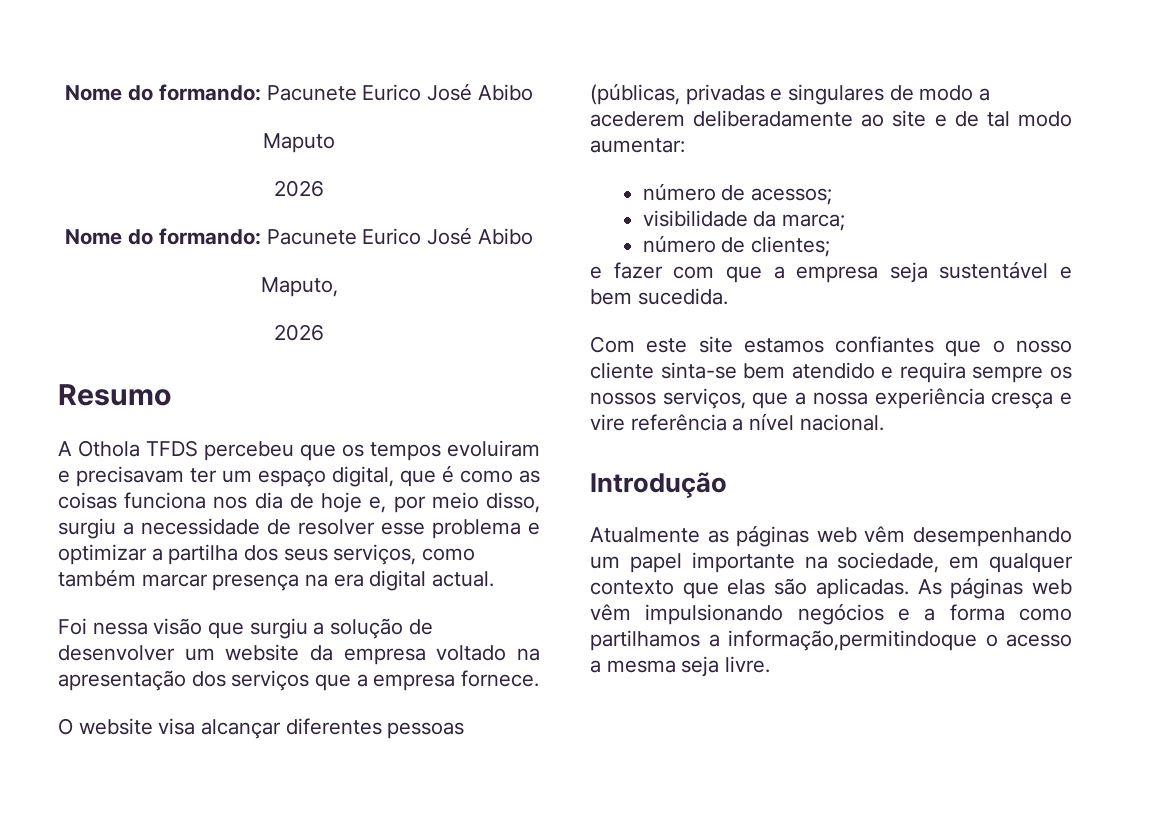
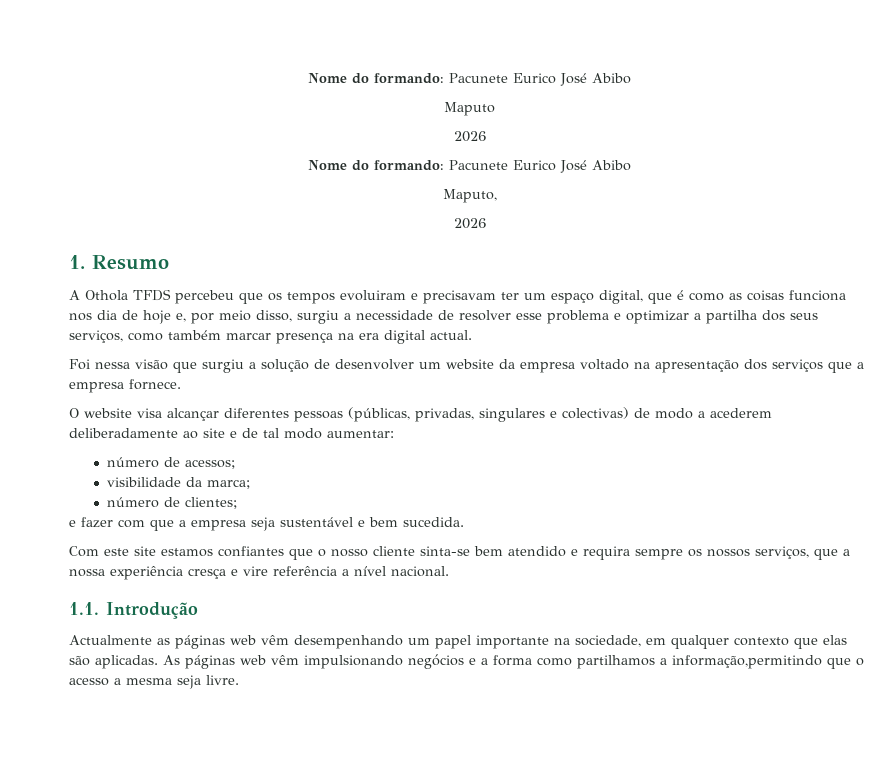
- Resumo
+ 1. Resumo
- O website visa alcançar diferentes pessoas (públicas, privadas e singulares de modo a acederem deliberadamente ao site e de tal modo aumentar:
+ O website visa alcançar diferentes pessoas (públicas, privadas, singulares e colectivas) de modo a acederem deliberadamente ao site e de tal modo aumentar:
- Introdução
+ 1.1. Introdução
- Atualmente as páginas web vêm desempenhando um papel importante na sociedade, em qualquer contexto que elas são aplicadas.
+ Actualmente as páginas web vêm desempenhando um papel importante na sociedade, em qualquer contexto que elas são aplicadas.
- As páginas web vêm impulsionando negócios e a forma como partilhamos a informação,permitindoque o acesso a mesma seja livre.
+ As páginas web vêm impulsionando negócios e a forma como partilhamos a informação,permitindo que o acesso a mesma seja livre.

